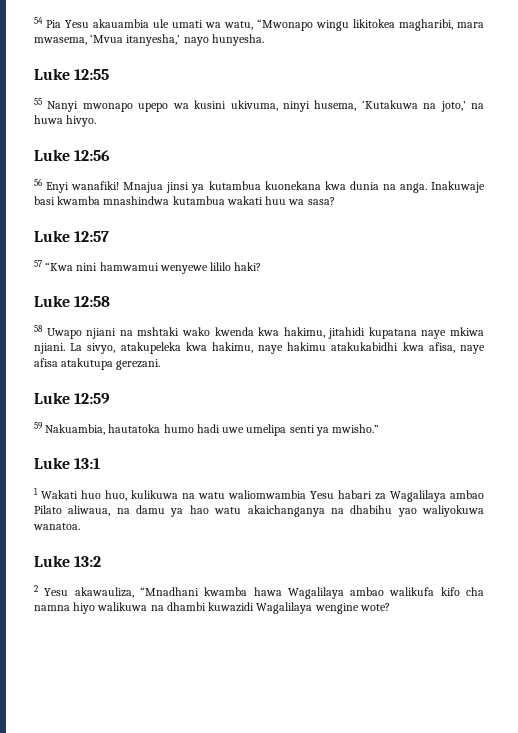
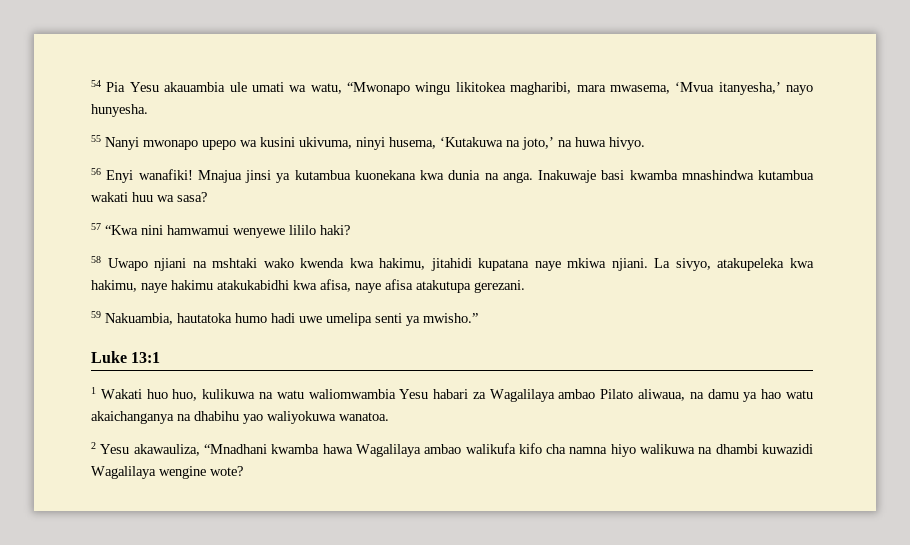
- Luke 12:55
- Luke 12:56
- Luke 12:57
- Luke 12:58
- Luke 12:59
- Luke 13:2

